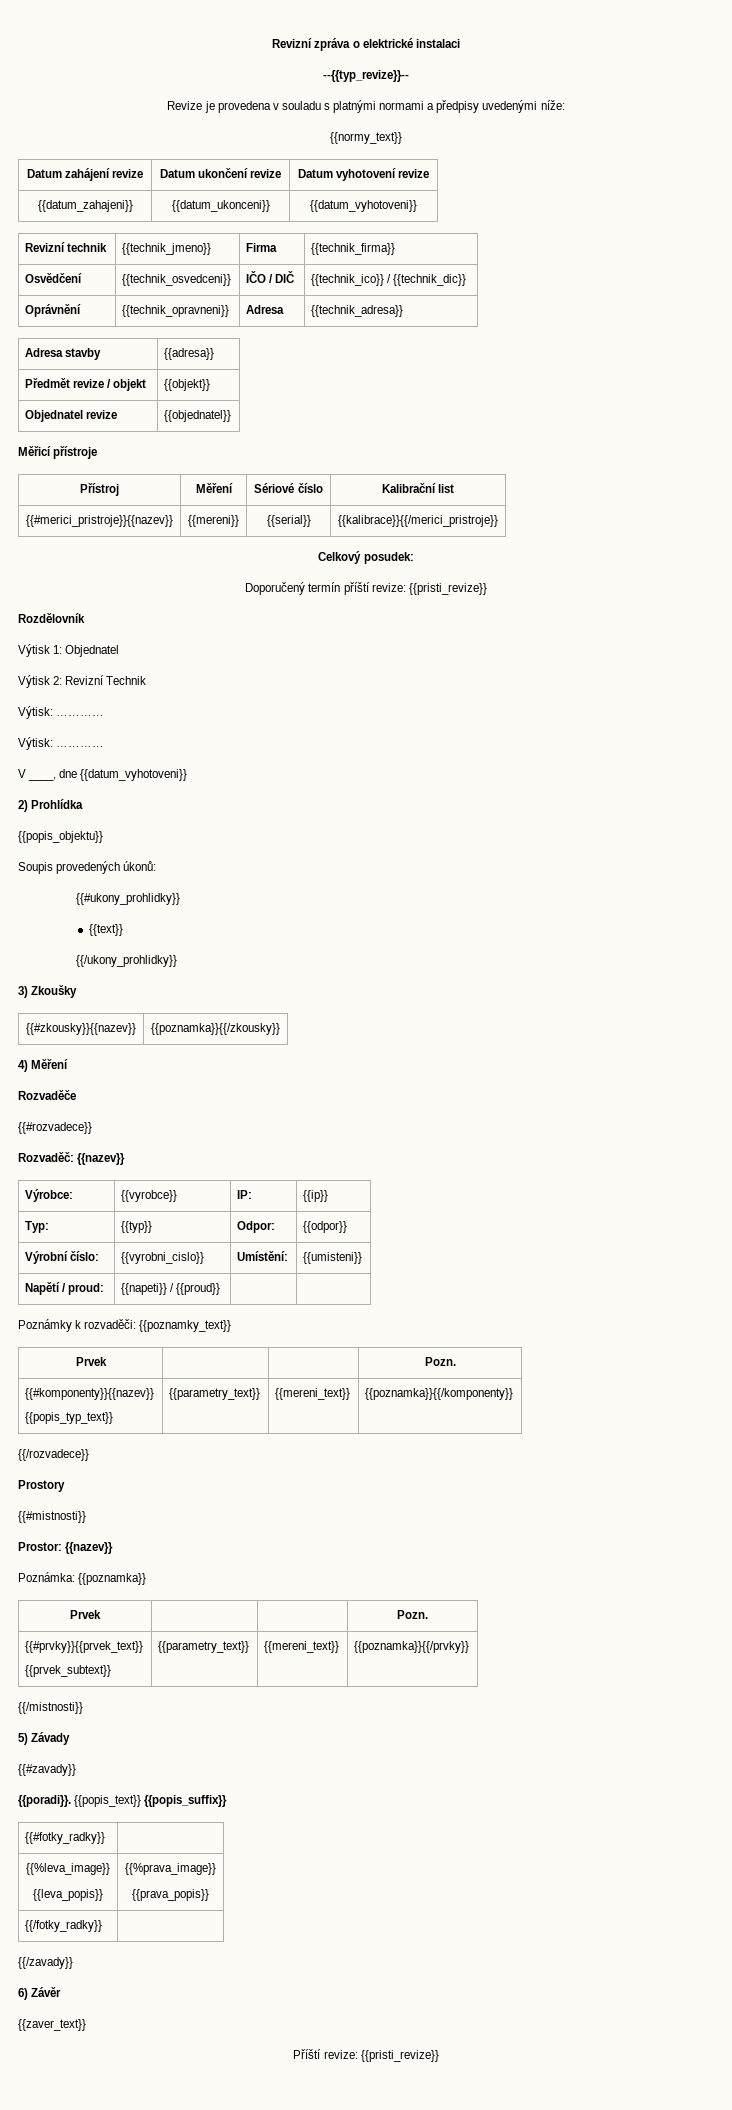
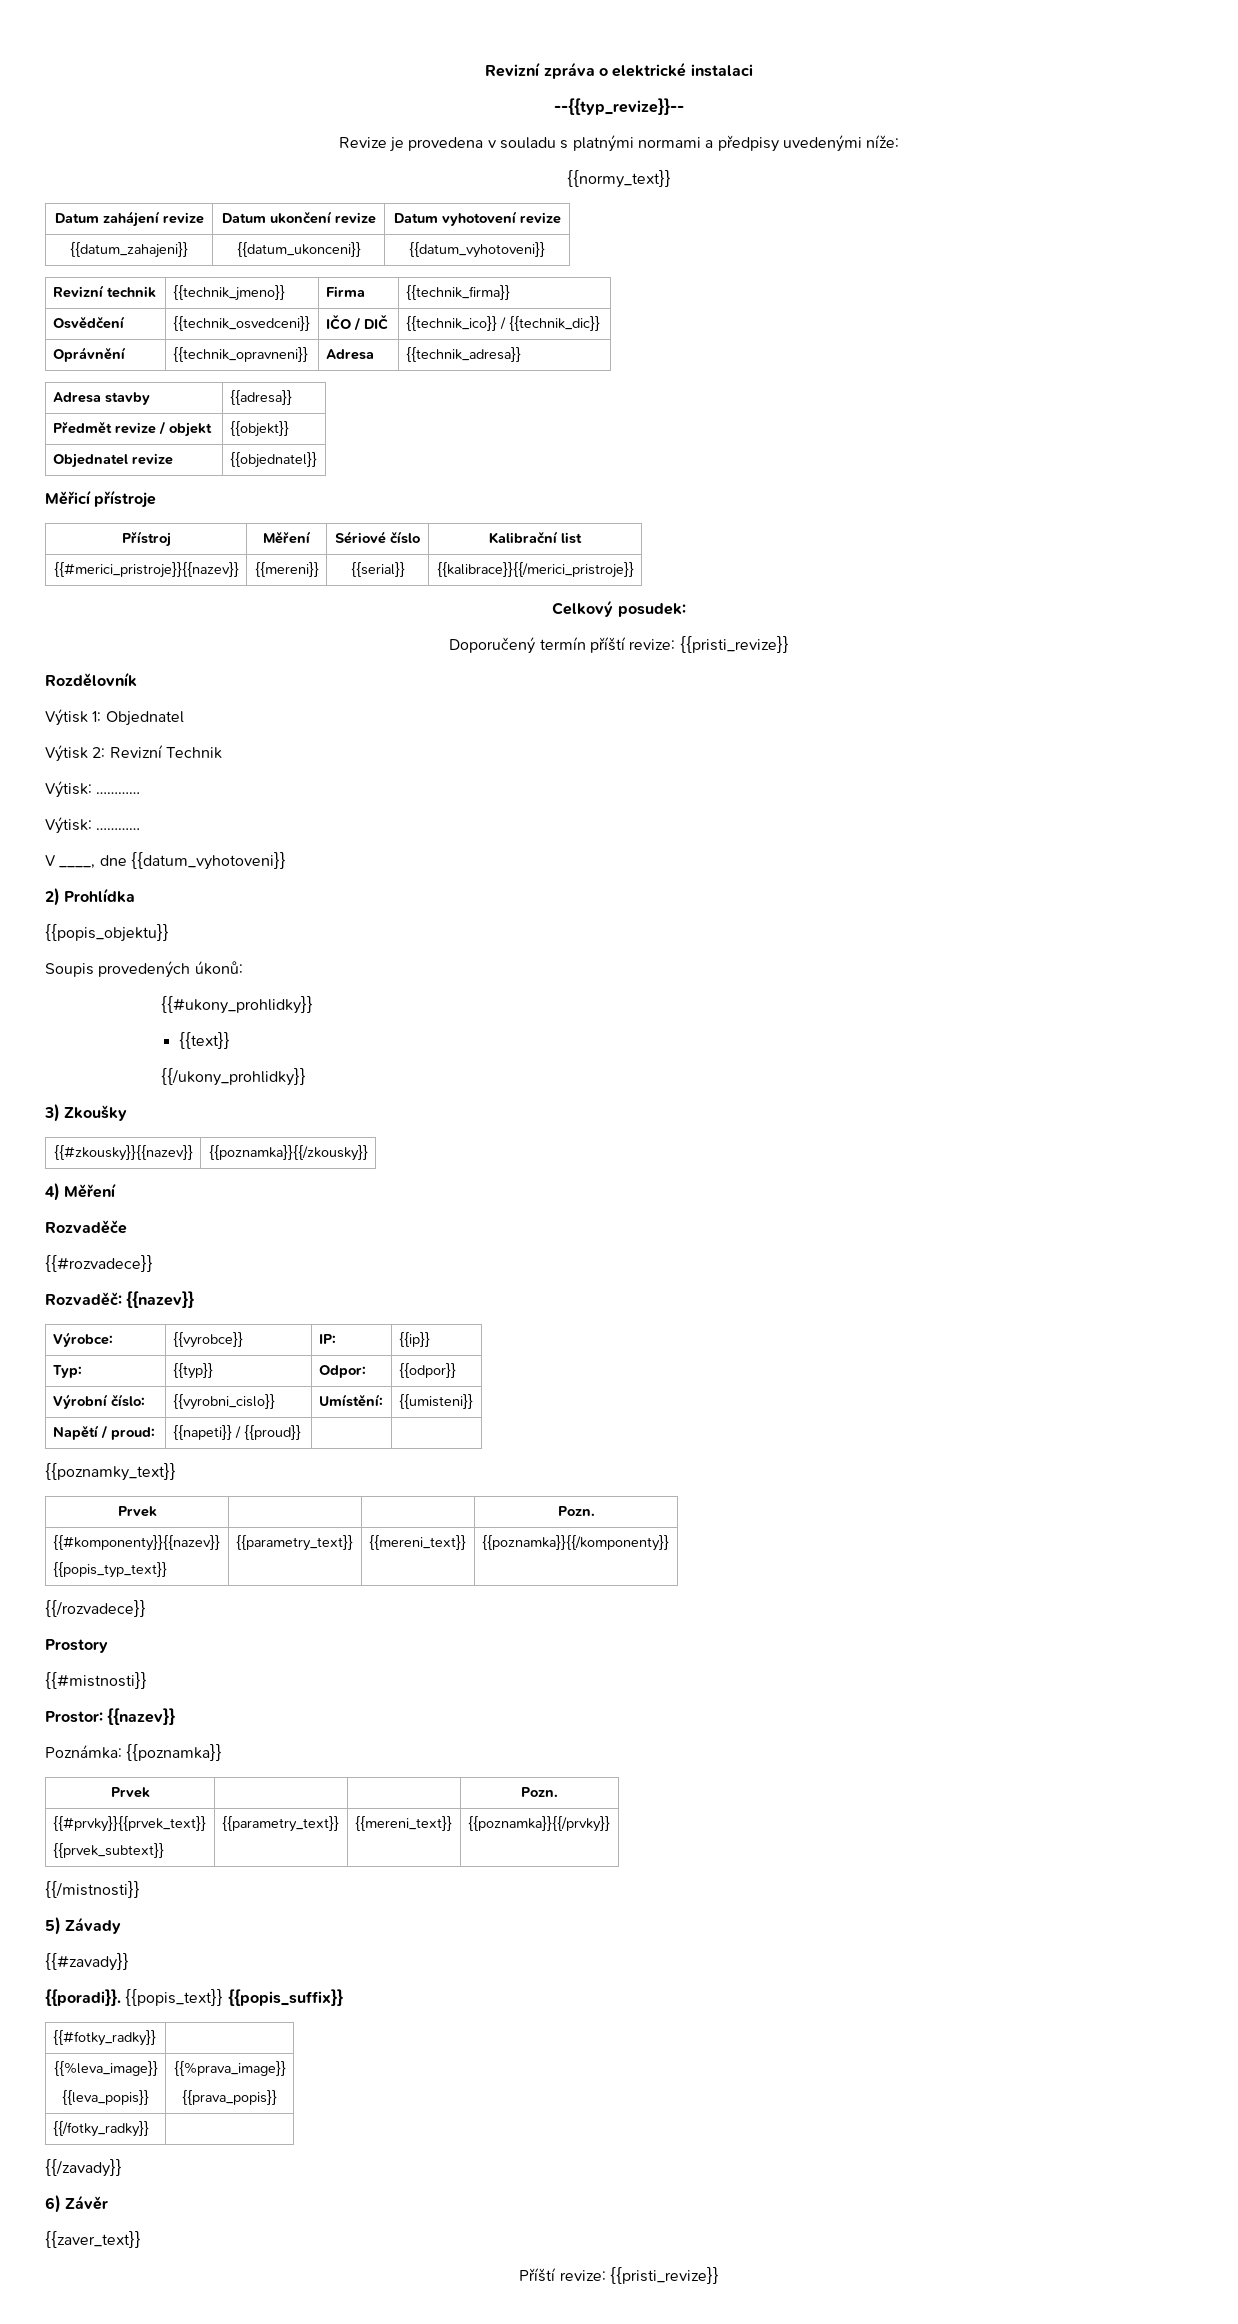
- Poznámky k rozvaděči: {{poznamky_text}}
+ {{poznamky_text}}

